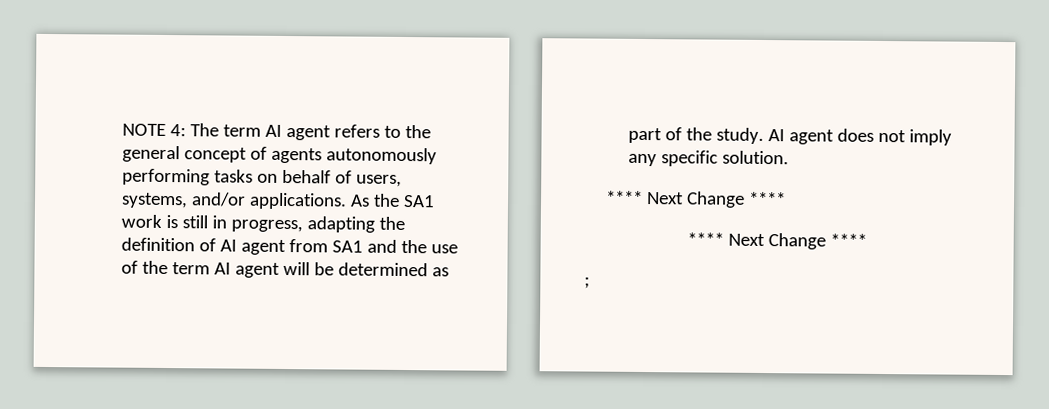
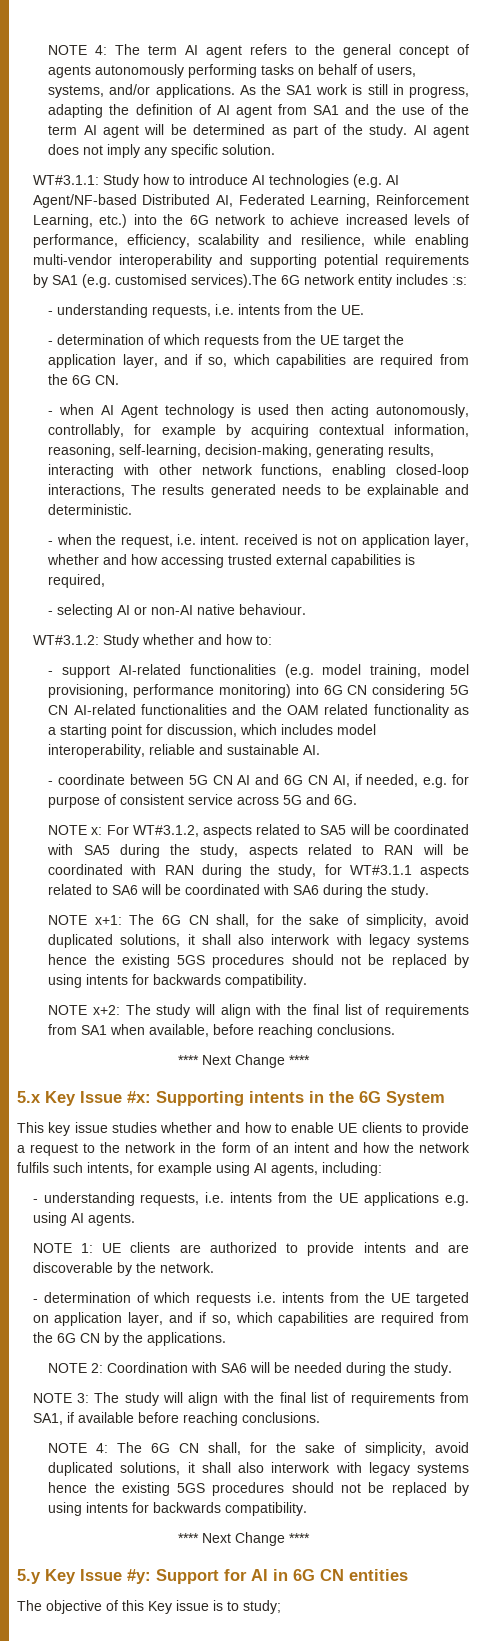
  AI agent does not imply any specific solution.
+ WT#3.1.1: Study how to introduce AI technologies (e.g. AI Agent/NF-based Distributed AI, Federated Learning, Reinforcement Learning, etc.) into the 6G network to achieve increased levels of performance, efficiency, scalability and resilience, while enabling multi-vendor interoperability and supporting potential requirements by SA1 (e.g. customised services).The 6G network entity includes :s:
+ - understanding requests, i.e. intents from the UE.
+ - determination of which requests from the UE target the application layer, and if so, which capabilities are required from the 6G CN.
+ - when AI Agent technology is used then acting autonomously, controllably, for example by acquiring contextual information, reasoning, self-learning, decision-making, generating results, interacting with other network functions, enabling closed-loop interactions, The results generated needs to be explainable and deterministic.
+ - when the request, i.e. intent. received is not on application layer, whether and how accessing trusted external capabilities is required,
+ - selecting AI or non-AI native behaviour.
+ WT#3.1.2: Study whether and how to:
+ - support AI-related functionalities (e.g. model training, model provisioning, performance monitoring) into 6G CN considering 5G CN AI-related functionalities and the OAM related functionality as a starting point for discussion, which includes model interoperability, reliable and sustainable AI.
+ - coordinate between 5G CN AI and 6G CN AI, if needed, e.g. for purpose of consistent service across 5G and 6G.
+ NOTE x: For WT#3.1.2, aspects related to SA5 will be coordinated with SA5 during the study, aspects related to RAN will be coordinated with RAN during the study, for WT#3.1.1 aspects related to SA6 will be coordinated with SA6 during the study.
+ NOTE x+1: The 6G CN shall, for the sake of simplicity, avoid duplicated solutions, it shall also interwork with legacy systems hence the existing 5GS procedures should not be replaced by using intents for backwards compatibility.
+ NOTE x+2: The study will align with the final list of requirements from SA1 when available, before reaching conclusions.
  **** Next Change ****
+ 5.x Key Issue #x: Supporting intents in the 6G System
+ This key issue studies whether and how to enable UE clients to provide a request to the network in the form of an intent and how the network fulfils such intents, for example using AI agents, including:
+ - understanding requests, i.e. intents from the UE applications e.g. using AI agents.
+ NOTE 1: UE clients are authorized to provide intents and are discoverable by the network.
+ - determination of which requests i.e. intents from the UE targeted on application layer, and if so, which capabilities are required from the 6G CN by the applications.
+ NOTE 2: Coordination with SA6 will be needed during the study.
+ NOTE 3: The study will align with the final list of requirements from SA1, if available before reaching conclusions.
+ NOTE 4: The 6G CN shall, for the sake of simplicity, avoid duplicated solutions, it shall also interwork with legacy systems hence the existing 5GS procedures should not be replaced by using intents for backwards compatibility.
  **** Next Change ****
- ;
+ 5.y Key Issue #y: Support for AI in 6G CN entities
+ The objective of this Key issue is to study;

